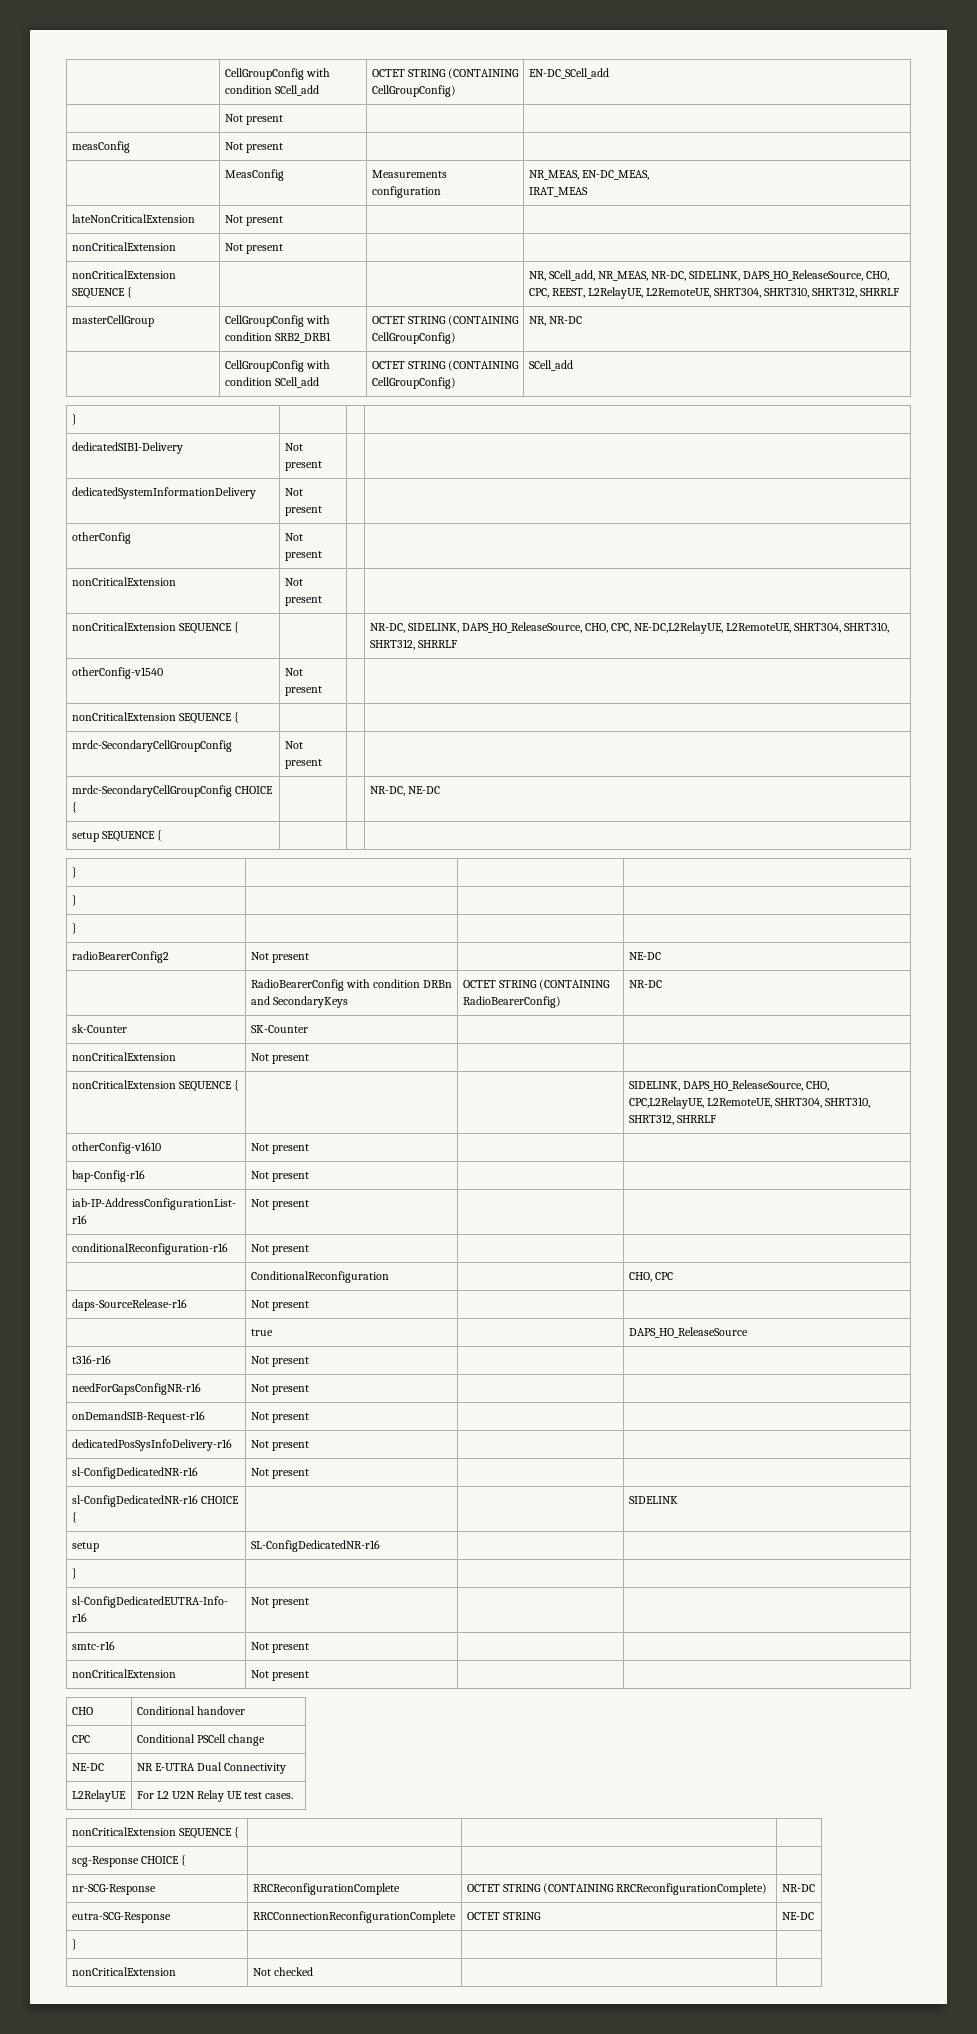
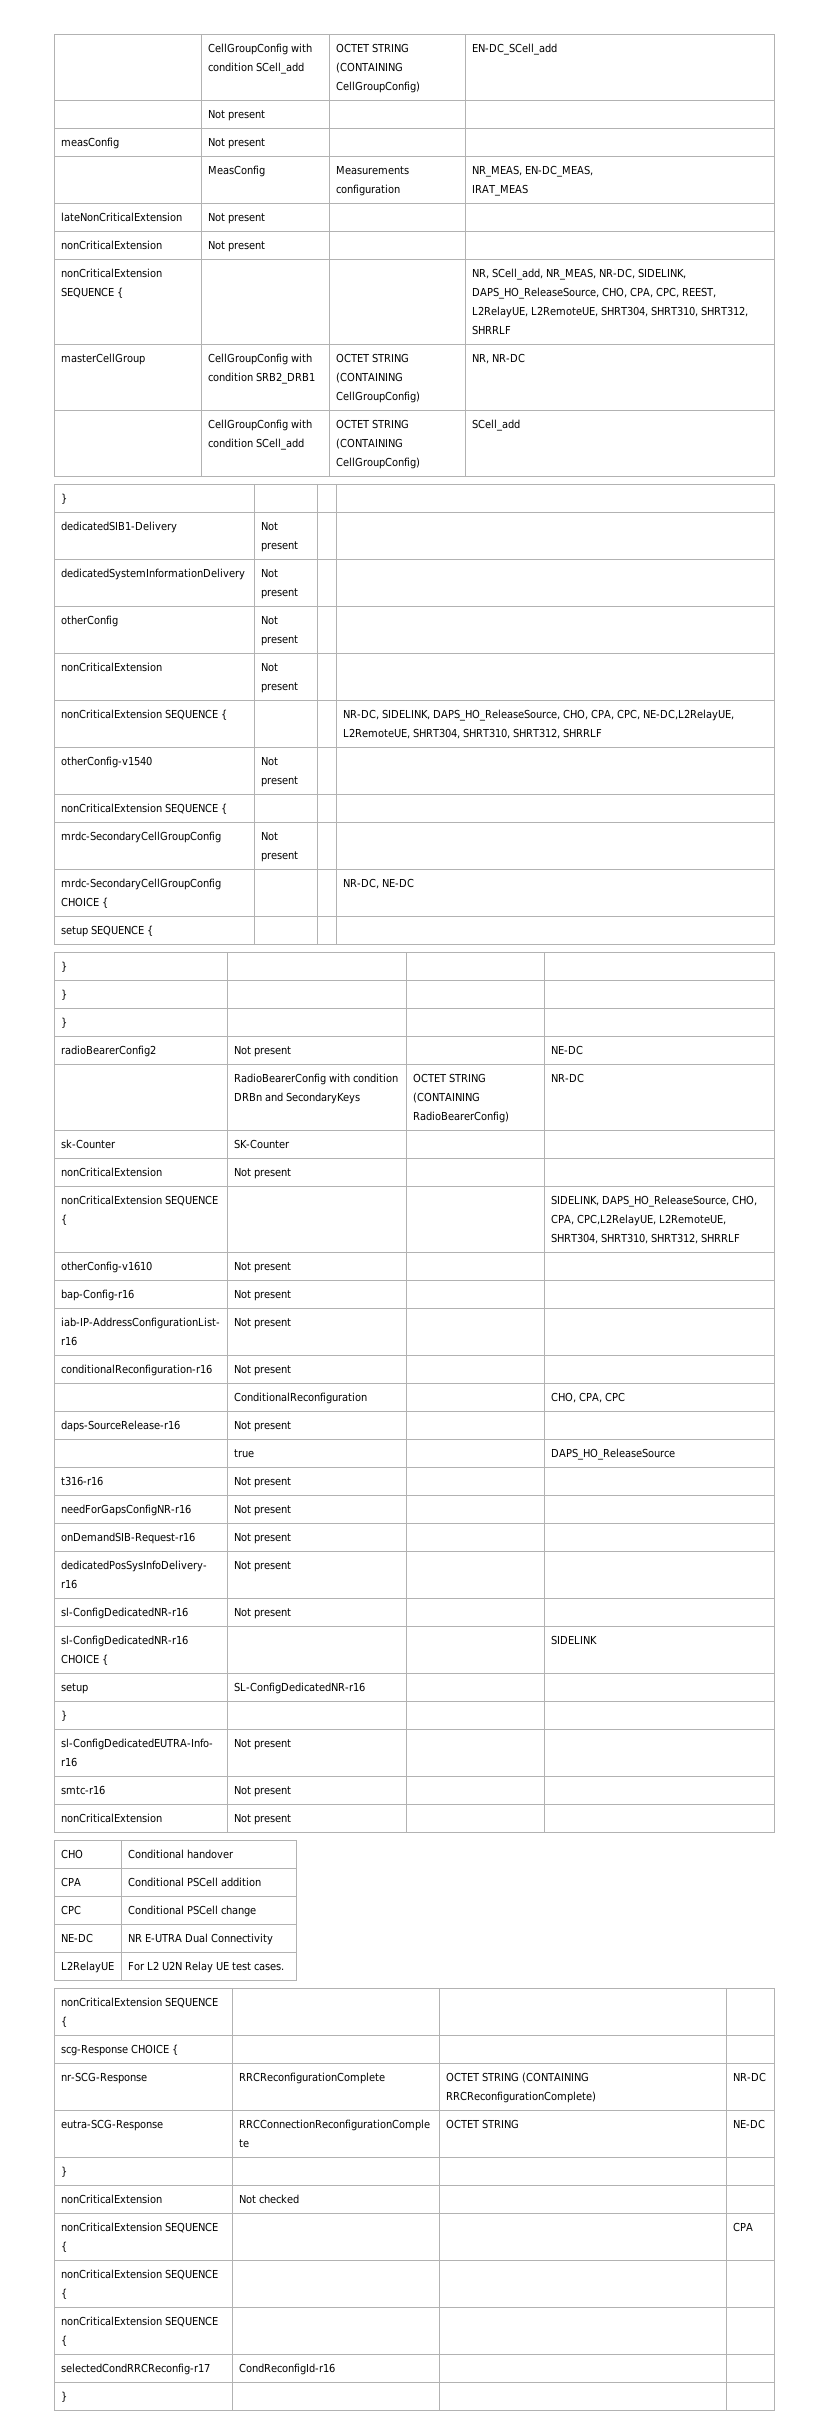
- nonCriticalExtension SEQUENCE { | | | NR, SCell_add, NR_MEAS, NR-DC, SIDELINK, DAPS_HO_ReleaseSource, CHO, CPC, REEST, L2RelayUE, L2RemoteUE, SHRT304, SHRT310, SHRT312, SHRRLF
+ nonCriticalExtension SEQUENCE { | | | NR, SCell_add, NR_MEAS, NR-DC, SIDELINK, DAPS_HO_ReleaseSource, CHO, CPA, CPC, REEST, L2RelayUE, L2RemoteUE, SHRT304, SHRT310, SHRT312, SHRRLF
- nonCriticalExtension SEQUENCE { | | | NR-DC, SIDELINK, DAPS_HO_ReleaseSource, CHO, CPC, NE-DC,L2RelayUE, L2RemoteUE, SHRT304, SHRT310, SHRT312, SHRRLF
+ nonCriticalExtension SEQUENCE { | | | NR-DC, SIDELINK, DAPS_HO_ReleaseSource, CHO, CPA, CPC, NE-DC,L2RelayUE, L2RemoteUE, SHRT304, SHRT310, SHRT312, SHRRLF
- nonCriticalExtension SEQUENCE { | | | SIDELINK, DAPS_HO_ReleaseSource, CHO, CPC,L2RelayUE, L2RemoteUE, SHRT304, SHRT310, SHRT312, SHRRLF
+ nonCriticalExtension SEQUENCE { | | | SIDELINK, DAPS_HO_ReleaseSource, CHO, CPA, CPC,L2RelayUE, L2RemoteUE, SHRT304, SHRT310, SHRT312, SHRRLF
- | ConditionalReconfiguration | | CHO, CPC
+ | ConditionalReconfiguration | | CHO, CPA, CPC
+ CPA | Conditional PSCell addition
+ nonCriticalExtension SEQUENCE { | | | CPA
+ nonCriticalExtension SEQUENCE { | | |
+ nonCriticalExtension SEQUENCE { | | |
+ selectedCondRRCReconfig-r17 | CondReconfigId-r16 | |
+ } | | |

